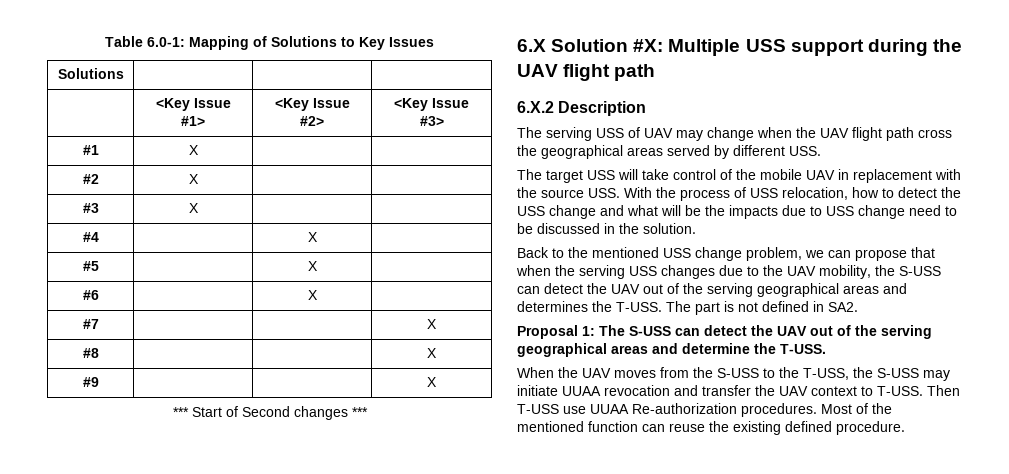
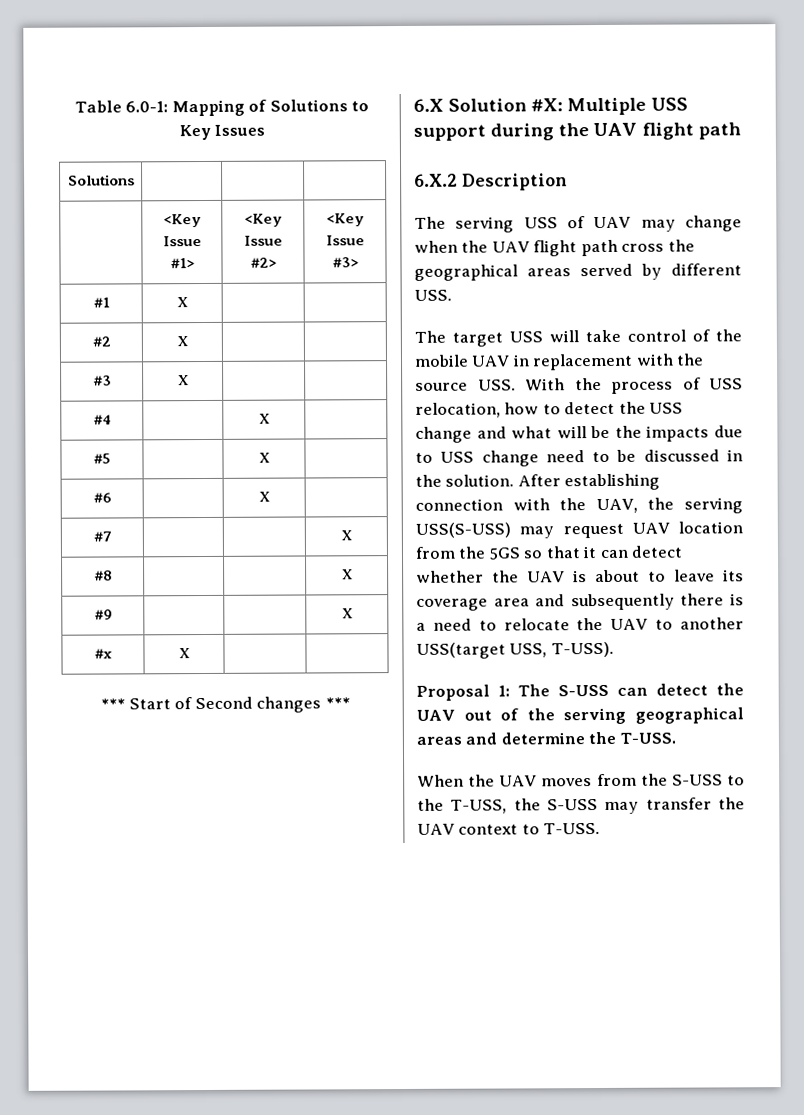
+ #x | X | |
- The target USS will take control of the mobile UAV in replacement with the source USS. With the process of USS relocation, how to detect the USS change and what will be the impacts due to USS change need to be discussed in the solution.
- Back to the mentioned USS change problem, we can propose that when the serving USS changes due to the UAV mobility, the S-USS can detect the UAV out of the serving geographical areas and determines the T-USS. The part is not defined in SA2.
+ The target USS will take control of the mobile UAV in replacement with the source USS. With the process of USS relocation, how to detect the USS change and what will be the impacts due to USS change need to be discussed in the solution. After establishing connection with the UAV, the serving USS(S-USS) may request UAV location from the 5GS so that it can detect whether the UAV is about to leave its coverage area and subsequently there is a need to relocate the UAV to another USS(target USS, T-USS).
- When the UAV moves from the S-USS to the T-USS, the S-USS may initiate UUAA revocation and transfer the UAV context to T-USS. Then T-USS use UUAA Re-authorization procedures. Most of the mentioned function can reuse the existing defined procedure.
+ When the UAV moves from the S-USS to the T-USS, the S-USS may transfer the UAV context to T-USS.

